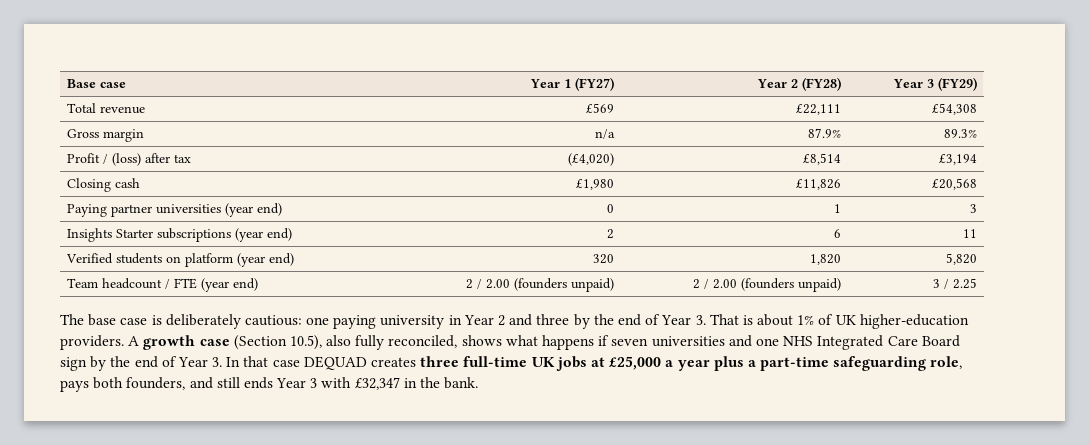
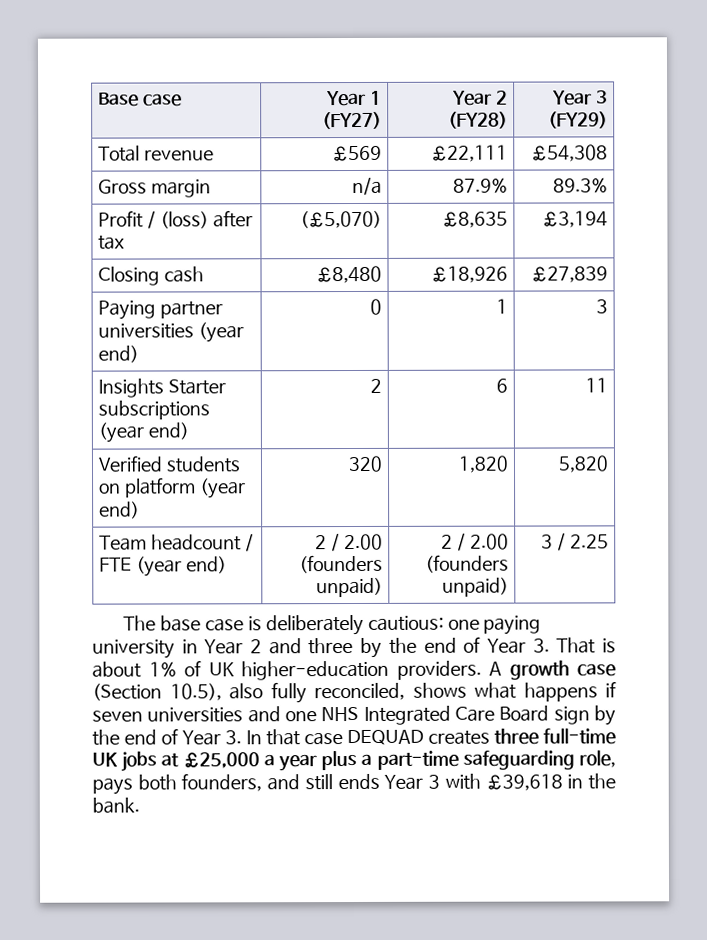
- Profit / (loss) after tax | (£4,020) | £8,514 | £3,194
+ Profit / (loss) after tax | (£5,070) | £8,635 | £3,194
- Closing cash | £1,980 | £11,826 | £20,568
+ Closing cash | £8,480 | £18,926 | £27,839
- A growth case (Section 10.5), also fully reconciled, shows what happens if seven universities and one NHS Integrated Care Board sign by the end of Year 3. In that case DEQUAD creates three full-time UK jobs at £25,000 a year plus a part-time safeguarding role, pays both founders, and still ends Year 3 with £32,347 in the bank.
+ A growth case (Section 10.5), also fully reconciled, shows what happens if seven universities and one NHS Integrated Care Board sign by the end of Year 3. In that case DEQUAD creates three full-time UK jobs at £25,000 a year plus a part-time safeguarding role, pays both founders, and still ends Year 3 with £39,618 in the bank.

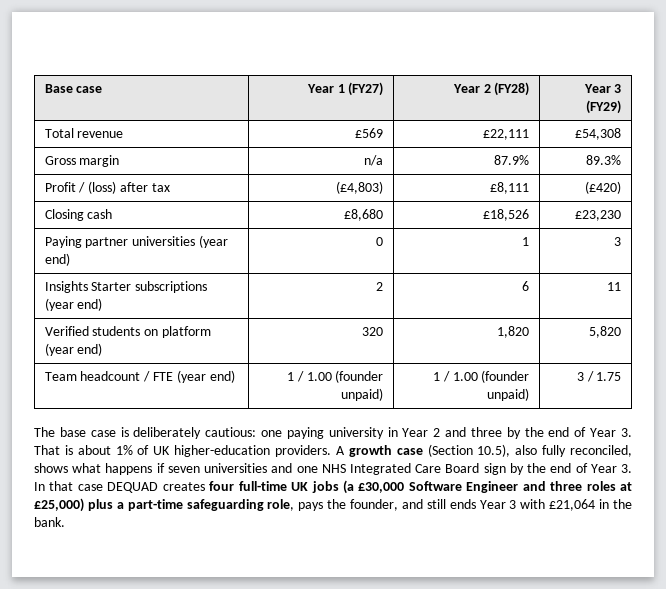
- Profit / (loss) after tax | (£5,070) | £8,635 | £3,194
+ Profit / (loss) after tax | (£4,803) | £8,111 | (£420)
- Closing cash | £8,480 | £18,926 | £27,839
+ Closing cash | £8,680 | £18,526 | £23,230
- Team headcount / FTE (year end) | 2 / 2.00 (founders unpaid) | 2 / 2.00 (founders unpaid) | 3 / 2.25
+ Team headcount / FTE (year end) | 1 / 1.00 (founder unpaid) | 1 / 1.00 (founder unpaid) | 3 / 1.75
- A growth case (Section 10.5), also fully reconciled, shows what happens if seven universities and one NHS Integrated Care Board sign by the end of Year 3. In that case DEQUAD creates three full-time UK jobs at £25,000 a year plus a part-time safeguarding role, pays both founders, and still ends Year 3 with £39,618 in the bank.
+ A growth case (Section 10.5), also fully reconciled, shows what happens if seven universities and one NHS Integrated Care Board sign by the end of Year 3. In that case DEQUAD creates four full-time UK jobs (a £30,000 Software Engineer and three roles at £25,000) plus a part-time safeguarding role, pays the founder, and still ends Year 3 with £21,064 in the bank.

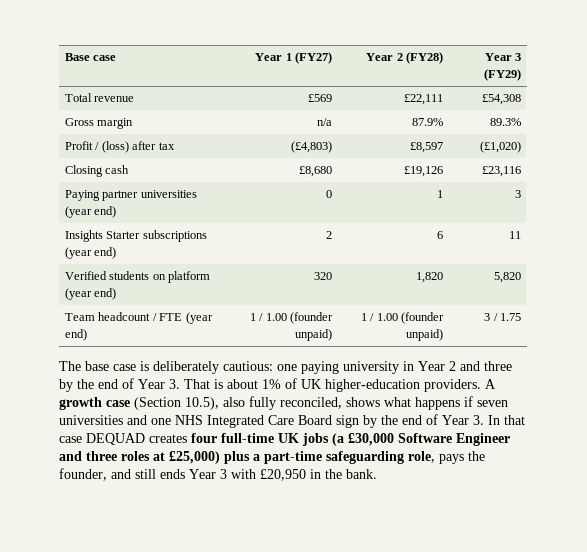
- Profit / (loss) after tax | (£4,803) | £8,111 | (£420)
+ Profit / (loss) after tax | (£4,803) | £8,597 | (£1,020)
- Closing cash | £8,680 | £18,526 | £23,230
+ Closing cash | £8,680 | £19,126 | £23,116
- A growth case (Section 10.5), also fully reconciled, shows what happens if seven universities and one NHS Integrated Care Board sign by the end of Year 3. In that case DEQUAD creates four full-time UK jobs (a £30,000 Software Engineer and three roles at £25,000) plus a part-time safeguarding role, pays the founder, and still ends Year 3 with £21,064 in the bank.
+ A growth case (Section 10.5), also fully reconciled, shows what happens if seven universities and one NHS Integrated Care Board sign by the end of Year 3. In that case DEQUAD creates four full-time UK jobs (a £30,000 Software Engineer and three roles at £25,000) plus a part-time safeguarding role, pays the founder, and still ends Year 3 with £20,950 in the bank.

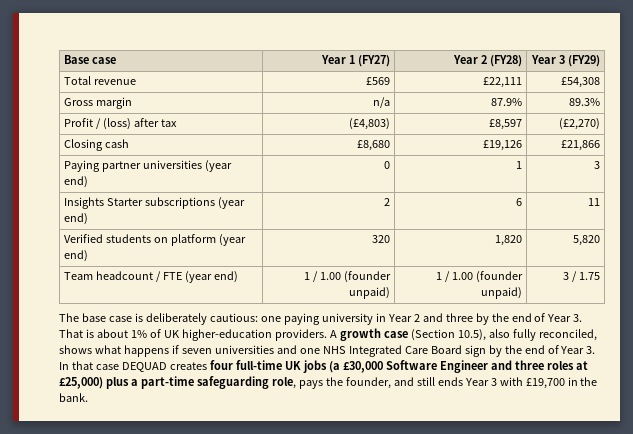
- Profit / (loss) after tax | (£4,803) | £8,597 | (£1,020)
+ Profit / (loss) after tax | (£4,803) | £8,597 | (£2,270)
- Closing cash | £8,680 | £19,126 | £23,116
+ Closing cash | £8,680 | £19,126 | £21,866
- A growth case (Section 10.5), also fully reconciled, shows what happens if seven universities and one NHS Integrated Care Board sign by the end of Year 3. In that case DEQUAD creates four full-time UK jobs (a £30,000 Software Engineer and three roles at £25,000) plus a part-time safeguarding role, pays the founder, and still ends Year 3 with £20,950 in the bank.
+ A growth case (Section 10.5), also fully reconciled, shows what happens if seven universities and one NHS Integrated Care Board sign by the end of Year 3. In that case DEQUAD creates four full-time UK jobs (a £30,000 Software Engineer and three roles at £25,000) plus a part-time safeguarding role, pays the founder, and still ends Year 3 with £19,700 in the bank.

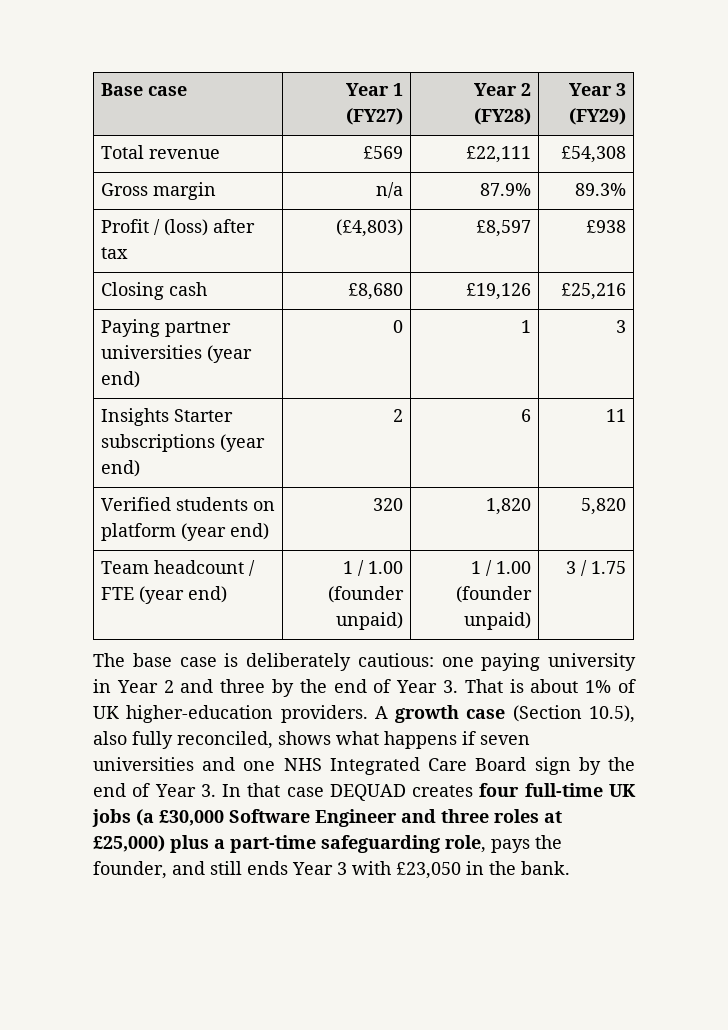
- Profit / (loss) after tax | (£4,803) | £8,597 | (£2,270)
+ Profit / (loss) after tax | (£4,803) | £8,597 | £938
- Closing cash | £8,680 | £19,126 | £21,866
+ Closing cash | £8,680 | £19,126 | £25,216
- A growth case (Section 10.5), also fully reconciled, shows what happens if seven universities and one NHS Integrated Care Board sign by the end of Year 3. In that case DEQUAD creates four full-time UK jobs (a £30,000 Software Engineer and three roles at £25,000) plus a part-time safeguarding role, pays the founder, and still ends Year 3 with £19,700 in the bank.
+ A growth case (Section 10.5), also fully reconciled, shows what happens if seven universities and one NHS Integrated Care Board sign by the end of Year 3. In that case DEQUAD creates four full-time UK jobs (a £30,000 Software Engineer and three roles at £25,000) plus a part-time safeguarding role, pays the founder, and still ends Year 3 with £23,050 in the bank.

